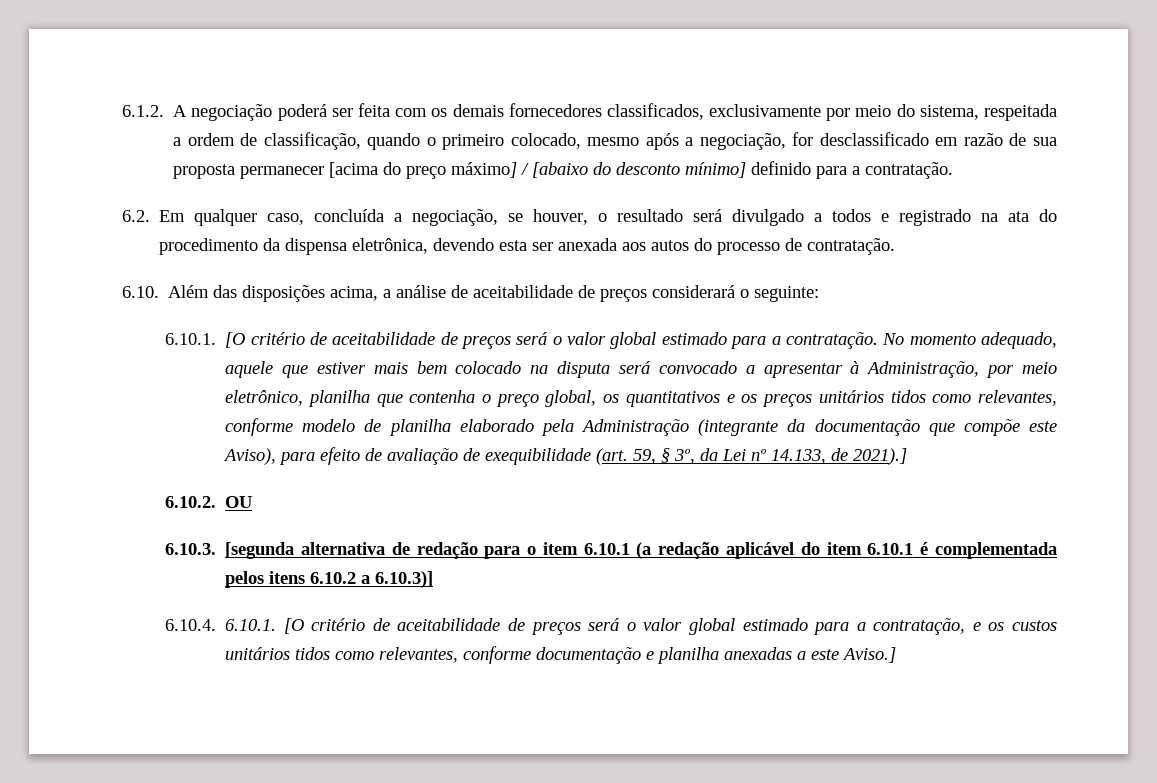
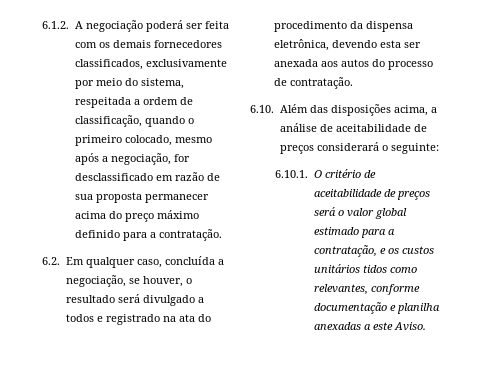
- 6.1.2. A negociação poderá ser feita com os demais fornecedores classificados, exclusivamente por meio do sistema, respeitada a ordem de classificação, quando o primeiro colocado, mesmo após a negociação, for desclassificado em razão de sua proposta permanecer [acima do preço máximo] / [abaixo do desconto mínimo] definido para a contratação.
+ 6.1.2. A negociação poderá ser feita com os demais fornecedores classificados, exclusivamente por meio do sistema, respeitada a ordem de classificação, quando o primeiro colocado, mesmo após a negociação, for desclassificado em razão de sua proposta permanecer acima do preço máximo definido para a contratação.
- 6.10.1. [O critério de aceitabilidade de preços será o valor global estimado para a contratação. No momento adequado, aquele que estiver mais bem colocado na disputa será convocado a apresentar à Administração, por meio eletrônico, planilha que contenha o preço global, os quantitativos e os preços unitários tidos como relevantes, conforme modelo de planilha elaborado pela Administração (integrante da documentação que compõe este Aviso), para efeito de avaliação de exequibilidade (art. 59, § 3º, da Lei nº 14.133, de 2021).]
- 6.10.2. OU
- 6.10.3. [segunda alternativa de redação para o item 6.10.1 (a redação aplicável do item 6.10.1 é complementada pelos itens 6.10.2 a 6.10.3)]
- 6.10.4. 6.10.1. [O critério de aceitabilidade de preços será o valor global estimado para a contratação, e os custos unitários tidos como relevantes, conforme documentação e planilha anexadas a este Aviso.]
+ 6.10.1. O critério de aceitabilidade de preços será o valor global estimado para a contratação, e os custos unitários tidos como relevantes, conforme documentação e planilha anexadas a este Aviso.

